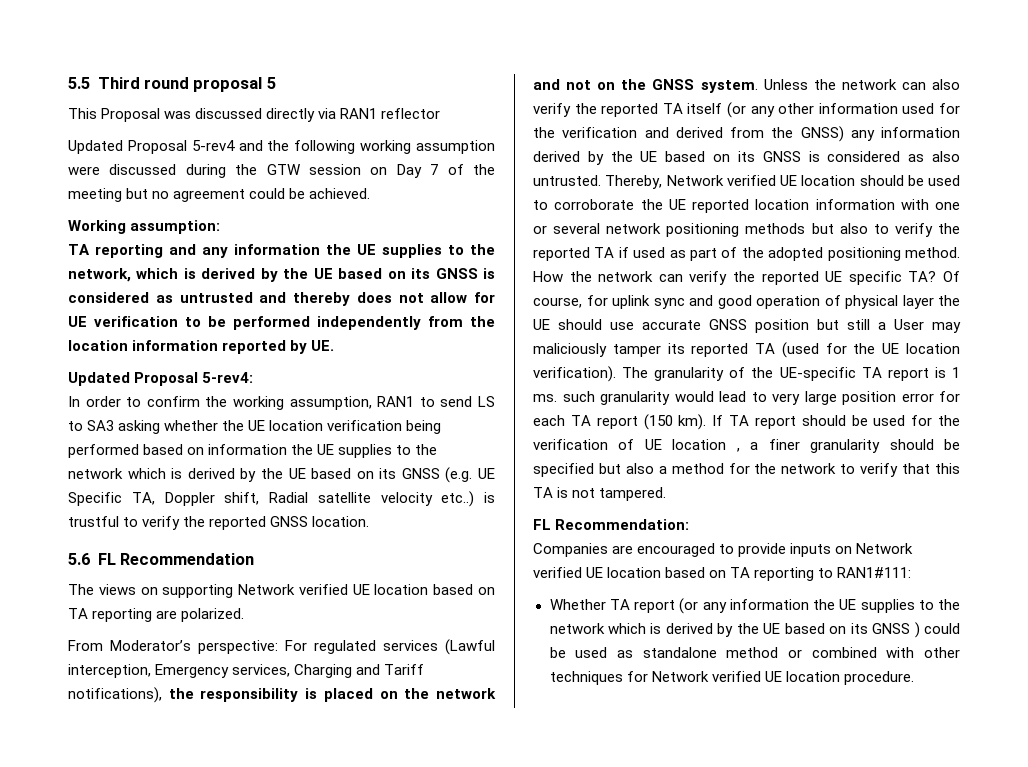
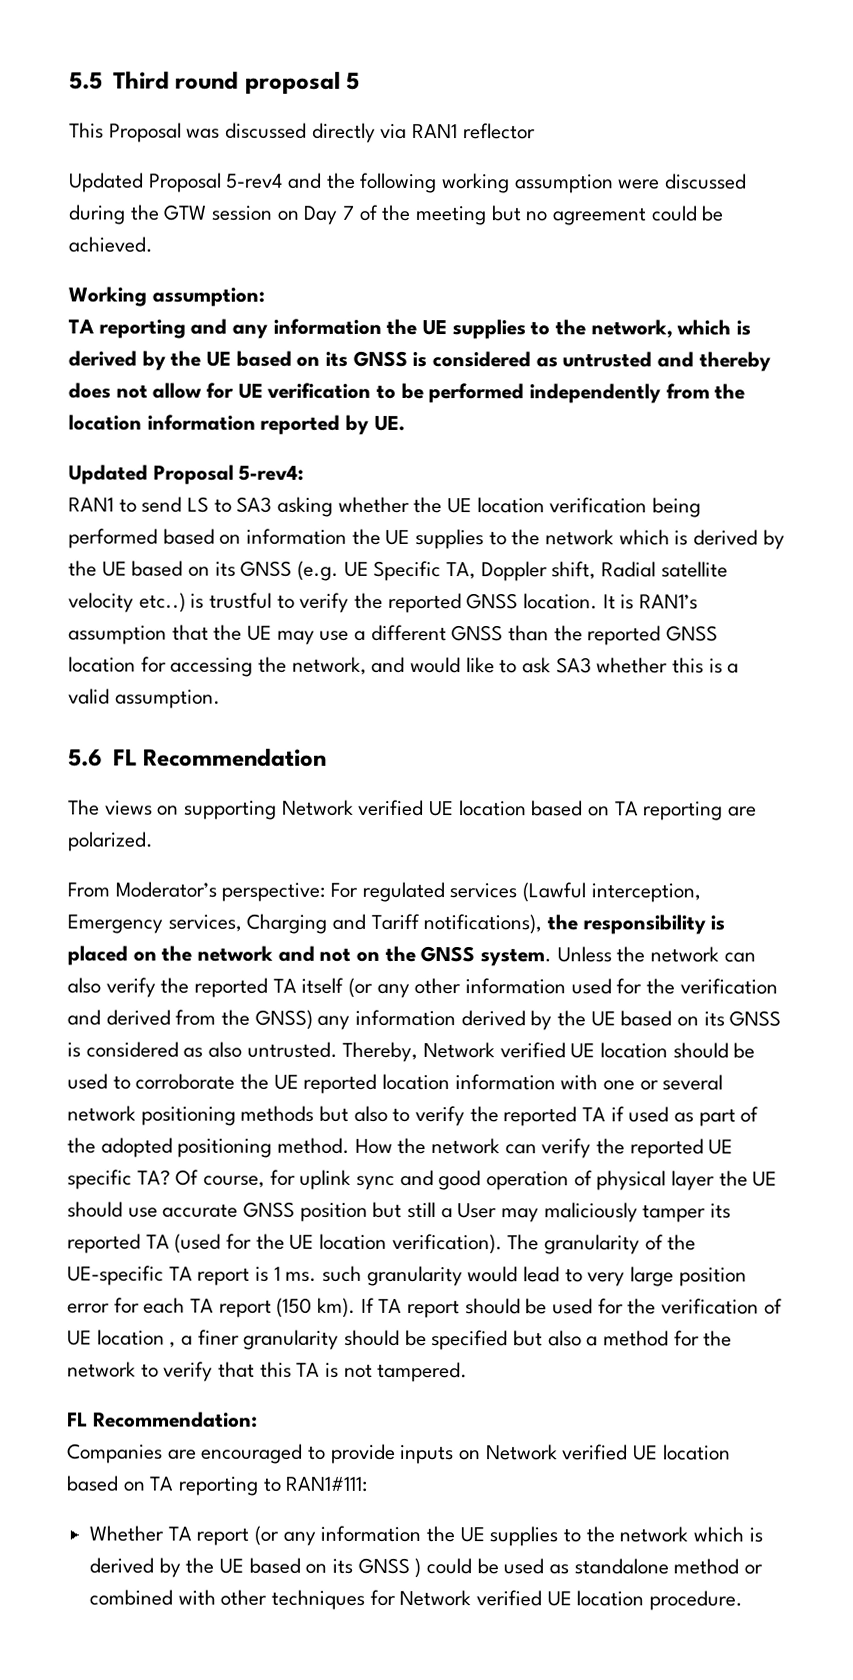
- In order to confirm the working assumption, RAN1 to send LS to SA3 asking whether the UE location verification being performed based on information the UE supplies to the network which is derived by the UE based on its GNSS (e.g. UE Specific TA, Doppler shift, Radial satellite velocity etc..) is trustful to verify the reported GNSS location.
+ RAN1 to send LS to SA3 asking whether the UE location verification being performed based on information the UE supplies to the network which is derived by the UE based on its GNSS (e.g. UE Specific TA, Doppler shift, Radial satellite velocity etc..) is trustful to verify the reported GNSS location. It is RAN1’s assumption that the UE may use a different GNSS than the reported GNSS location for accessing the network, and would like to ask SA3 whether this is a valid assumption.

